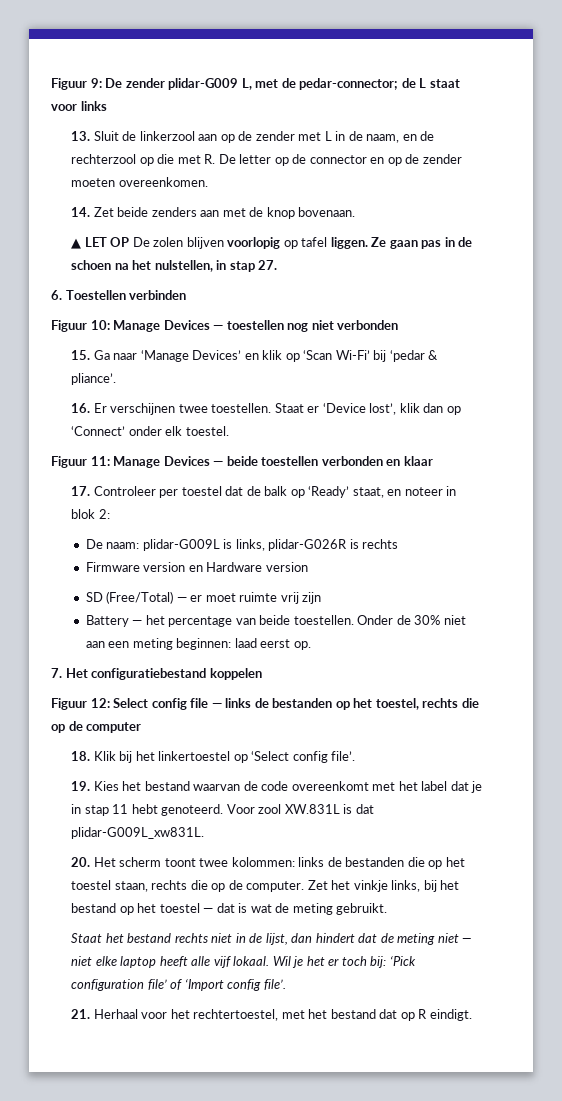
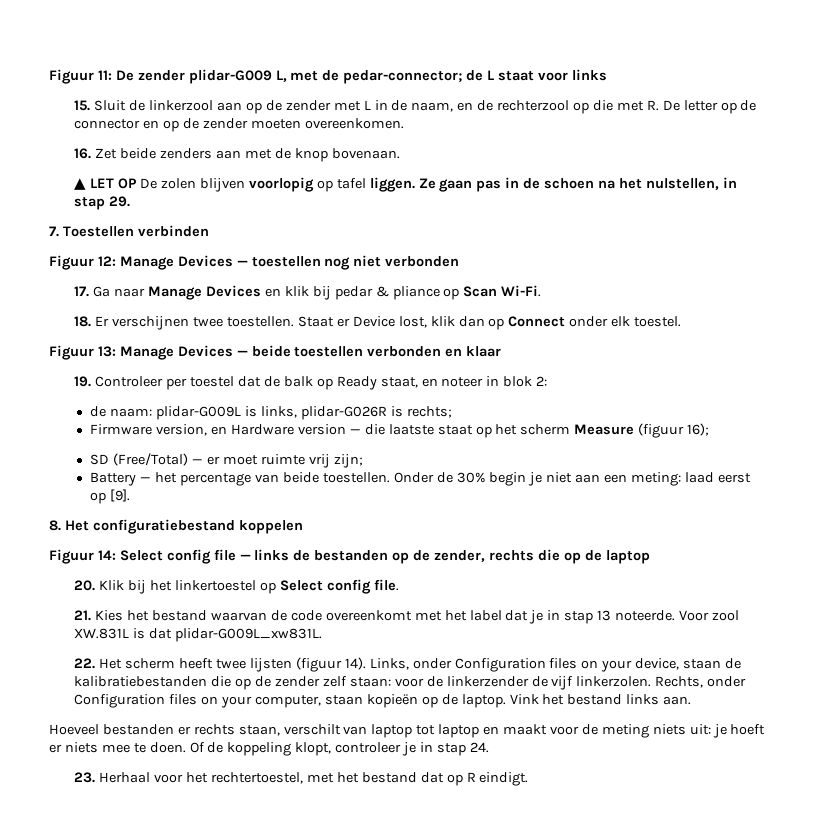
- Figuur 9: De zender plidar-G009 L, met de pedar-connector; de L staat voor links
+ Figuur 11: De zender plidar-G009 L, met de pedar-connector; de L staat voor links
- 13. Sluit de linkerzool aan op de zender met L in de naam, en de rechterzool op die met R. De letter op de connector en op de zender moeten overeenkomen.
+ 15. Sluit de linkerzool aan op de zender met L in de naam, en de rechterzool op die met R. De letter op de connector en op de zender moeten overeenkomen.
- 14. Zet beide zenders aan met de knop bovenaan.
+ 16. Zet beide zenders aan met de knop bovenaan.
- Ze gaan pas in de schoen na het nulstellen, in stap 27.
- 6. Toestellen verbinden
+ Ze gaan pas in de schoen na het nulstellen, in stap 29.
+ 7. Toestellen verbinden
- Figuur 10: Manage Devices — toestellen nog niet verbonden
+ Figuur 12: Manage Devices — toestellen nog niet verbonden
- 15. Ga naar ‘Manage Devices’ en klik op ‘Scan Wi-Fi’ bij ‘pedar & pliance’.
- 16. Er verschijnen twee toestellen.
+ 17. Ga naar Manage Devices en klik bij pedar & pliance op Scan Wi-Fi.
+ 18. Er verschijnen twee toestellen.
- Staat er ‘Device lost’, klik dan op ‘Connect’ onder elk toestel.
+ Staat er Device lost, klik dan op Connect onder elk toestel.
- Figuur 11: Manage Devices — beide toestellen verbonden en klaar
+ Figuur 13: Manage Devices — beide toestellen verbonden en klaar
- 17. Controleer per toestel dat de balk op ‘Ready’ staat, en noteer in blok 2:
+ 19. Controleer per toestel dat de balk op Ready staat, en noteer in blok 2:
- De naam: plidar-G009L is links, plidar-G026R is rechts
+ de naam: plidar-G009L is links, plidar-G026R is rechts;
- Firmware version en Hardware version
+ Firmware version, en Hardware version — die laatste staat op het scherm Measure (figuur 16);
- SD (Free/Total) — er moet ruimte vrij zijn
+ SD (Free/Total) — er moet ruimte vrij zijn;
- Onder de 30% niet aan een meting beginnen: laad eerst op.
- 7. Het configuratiebestand koppelen
+ Onder de 30% begin je niet aan een meting: laad eerst op [9].
+ 8. Het configuratiebestand koppelen
- Figuur 12: Select config file — links de bestanden op het toestel, rechts die op de computer
- 18. Klik bij het linkertoestel op ‘Select config file’.
- 19. Kies het bestand waarvan de code overeenkomt met het label dat je in stap 11 hebt genoteerd.
+ Figuur 14: Select config file — links de bestanden op de zender, rechts die op de laptop
+ 20. Klik bij het linkertoestel op Select config file.
+ 21. Kies het bestand waarvan de code overeenkomt met het label dat je in stap 13 noteerde.
- 20. Het scherm toont twee kolommen: links de bestanden die op het toestel staan, rechts die op de computer. Zet het vinkje links, bij het bestand op het toestel — dat is wat de meting gebruikt.
- Staat het bestand rechts niet in de lijst, dan hindert dat de meting niet — niet elke laptop heeft alle vijf lokaal. Wil je het er toch bij: ‘Pick configuration file’ of ‘Import config file’.
- 21. Herhaal voor het rechtertoestel, met het bestand dat op R eindigt.
+ 22. Het scherm heeft twee lijsten (figuur 14). Links, onder Configuration files on your device, staan de kalibratiebestanden die op de zender zelf staan: voor de linkerzender de vijf linkerzolen. Rechts, onder Configuration files on your computer, staan kopieën op de laptop. Vink het bestand links aan.
+ Hoeveel bestanden er rechts staan, verschilt van laptop tot laptop en maakt voor de meting niets uit: je hoeft er niets mee te doen. Of de koppeling klopt, controleer je in stap 24.
+ 23. Herhaal voor het rechtertoestel, met het bestand dat op R eindigt.

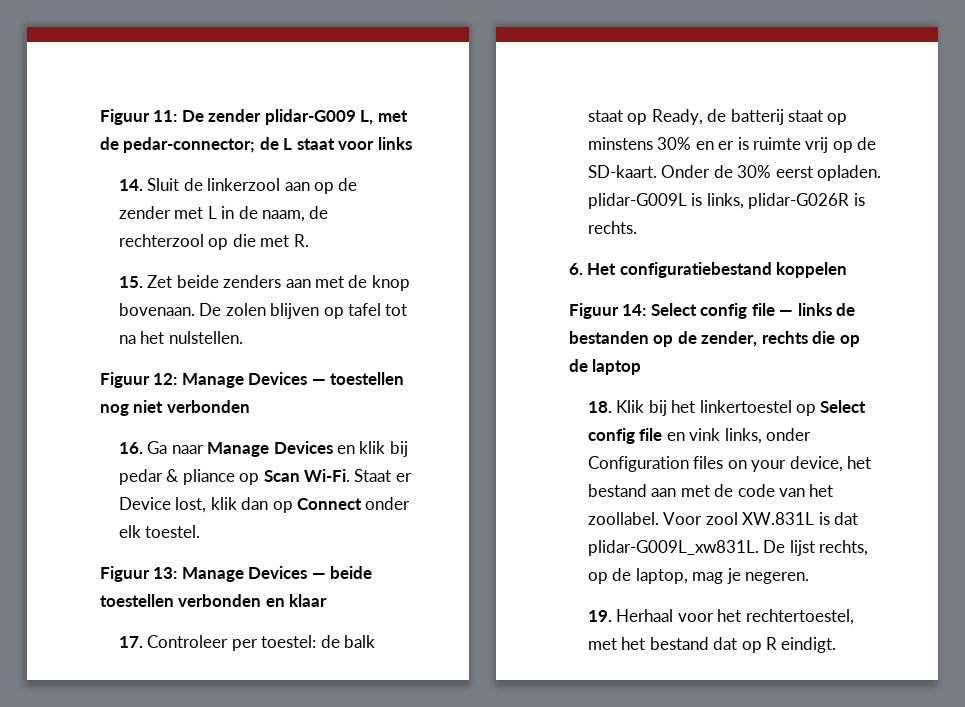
- 15. Sluit de linkerzool aan op de zender met L in de naam, en de rechterzool op die met R. De letter op de connector en op de zender moeten overeenkomen.
- 16. Zet beide zenders aan met de knop bovenaan.
- ▲ LET OP De zolen blijven voorlopig op tafel liggen. Ze gaan pas in de schoen na het nulstellen, in stap 29.
- 7. Toestellen verbinden
+ 14. Sluit de linkerzool aan op de zender met L in de naam, de rechterzool op die met R.
+ 15. Zet beide zenders aan met de knop bovenaan. De zolen blijven op tafel tot na het nulstellen.
- 17. Ga naar Manage Devices en klik bij pedar & pliance op Scan Wi-Fi.
- 18. Er verschijnen twee toestellen.
+ 16. Ga naar Manage Devices en klik bij pedar & pliance op Scan Wi-Fi.
- 19. Controleer per toestel dat de balk op Ready staat, en noteer in blok 2:
- de naam: plidar-G009L is links, plidar-G026R is rechts;
- Firmware version, en Hardware version — die laatste staat op het scherm Measure (figuur 16);
- SD (Free/Total) — er moet ruimte vrij zijn;
- Battery — het percentage van beide toestellen. Onder de 30% begin je niet aan een meting: laad eerst op [9].
- 8. Het configuratiebestand koppelen
+ 17. Controleer per toestel: de balk staat op Ready, de batterij staat op minstens 30% en er is ruimte vrij op de SD-kaart. Onder de 30% eerst opladen. plidar-G009L is links, plidar-G026R is rechts.
+ 6. Het configuratiebestand koppelen
- 20. Klik bij het linkertoestel op Select config file.
- 21. Kies het bestand waarvan de code overeenkomt met het label dat je in stap 13 noteerde.
+ 18. Klik bij het linkertoestel op Select config file en vink links, onder Configuration files on your device, het bestand aan met de code van het zoollabel.
- Voor zool XW.831L is dat plidar-G009L_xw831L.
- 22. Het scherm heeft twee lijsten (figuur 14). Links, onder Configuration files on your device, staan de kalibratiebestanden die op de zender zelf staan: voor de linkerzender de vijf linkerzolen. Rechts, onder Configuration files on your computer, staan kopieën op de laptop. Vink het bestand links aan.
- Hoeveel bestanden er rechts staan, verschilt van laptop tot laptop en maakt voor de meting niets uit: je hoeft er niets mee te doen. Of de koppeling klopt, controleer je in stap 24.
- 23. Herhaal voor het rechtertoestel, met het bestand dat op R eindigt.
+ Voor zool XW.831L is dat plidar-G009L_xw831L. De lijst rechts, op de laptop, mag je negeren.
+ 19. Herhaal voor het rechtertoestel, met het bestand dat op R eindigt.

